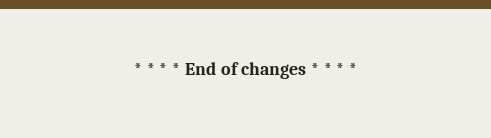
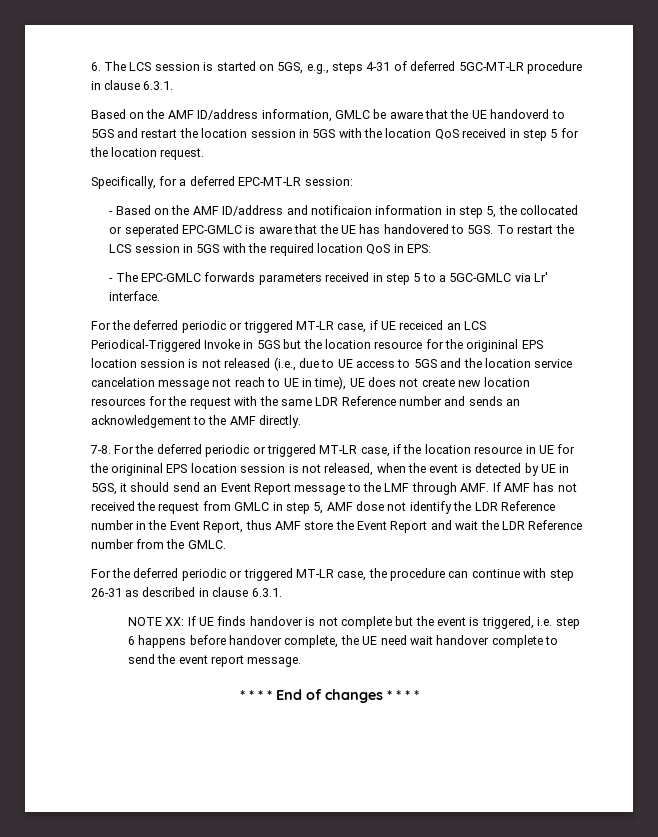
+ 6. The LCS session is started on 5GS, e.g., steps 4-31 of deferred 5GC-MT-LR procedure in clause 6.3.1.
+ Based on the AMF ID/address information, GMLC be aware that the UE handoverd to 5GS and restart the location session in 5GS with the location QoS received in step 5 for the location request.
+ Specifically, for a deferred EPC-MT-LR session:
+ - Based on the AMF ID/address and notificaion information in step 5, the collocated or seperated EPC-GMLC is aware that the UE has handovered to 5GS. To restart the LCS session in 5GS with the required location QoS in EPS:
+ - The EPC-GMLC forwards parameters received in step 5 to a 5GC-GMLC via Lr' interface.
+ For the deferred periodic or triggered MT-LR case, if UE receiced an LCS Periodical-Triggered Invoke in 5GS but the location resource for the origininal EPS location session is not released (i.e., due to UE access to 5GS and the location service cancelation message not reach to UE in time), UE does not create new location resources for the request with the same LDR Reference number and sends an acknowledgement to the AMF directly.
+ 7-8. For the deferred periodic or triggered MT-LR case, if the location resource in UE for the origininal EPS location session is not released, when the event is detected by UE in 5GS, it should send an Event Report message to the LMF through AMF. If AMF has not received the request from GMLC in step 5, AMF dose not identify the LDR Reference number in the Event Report, thus AMF store the Event Report and wait the LDR Reference number from the GMLC.
+ For the deferred periodic or triggered MT-LR case, the procedure can continue with step 26-31 as described in clause 6.3.1.
+ NOTE XX: If UE finds handover is not complete but the event is triggered, i.e. step 6 happens before handover complete, the UE need wait handover complete to send the event report message.

